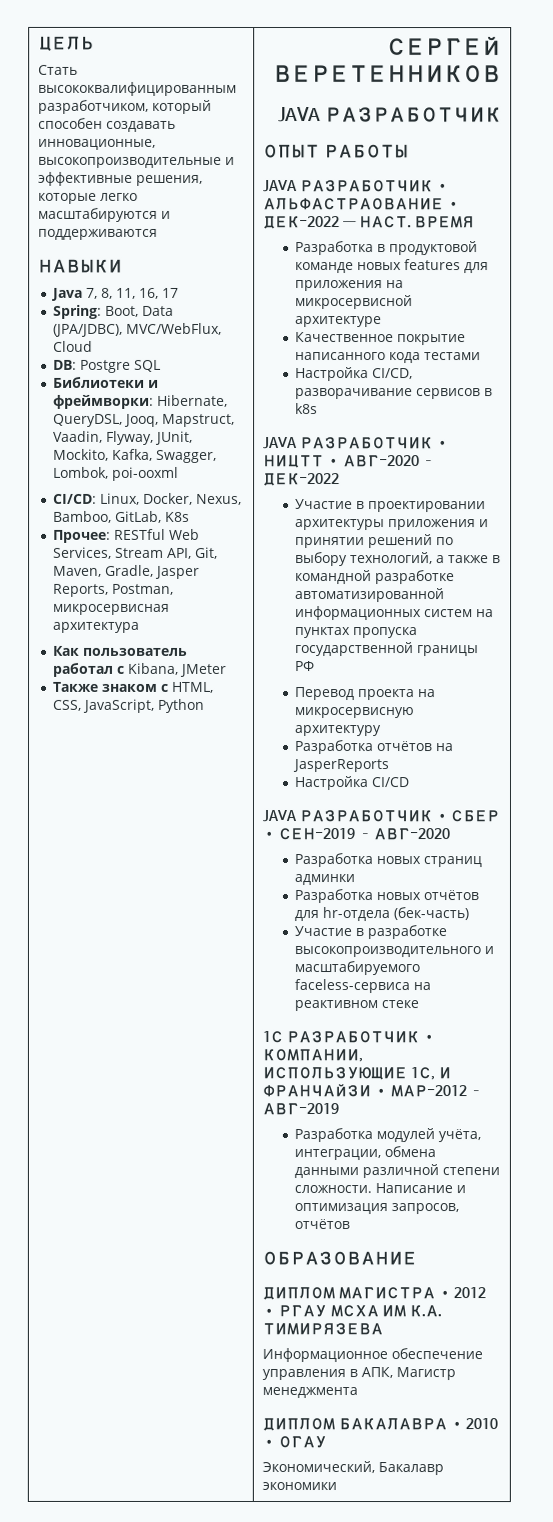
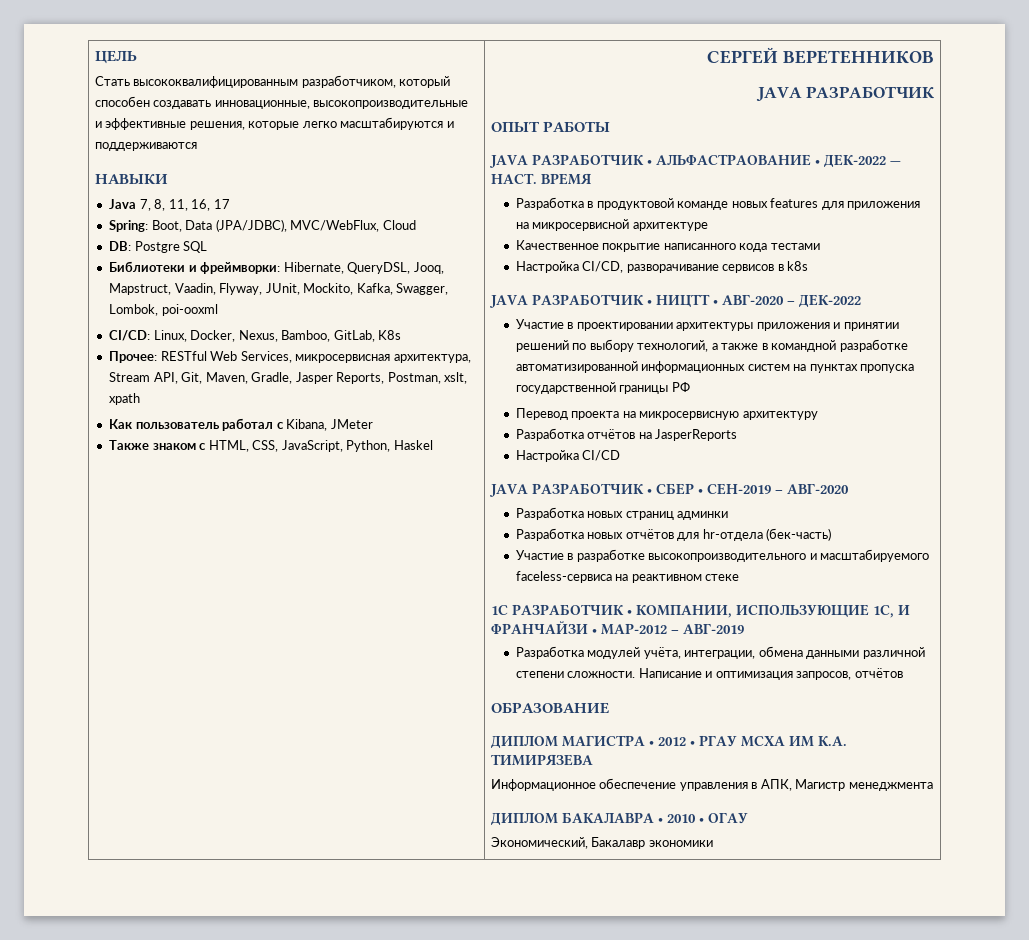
- Прочее: RESTful Web Services, Stream API, Git, Maven, Gradle, Jasper Reports, Postman, микросервисная архитектура
+ Прочее: RESTful Web Services, микросервисная архитектура, Stream API, Git, Maven, Gradle, Jasper Reports, Postman, xslt, xpath
- Также знаком с HTML, CSS, JavaScript, Python
+ Также знаком с HTML, CSS, JavaScript, Python, Haskel

